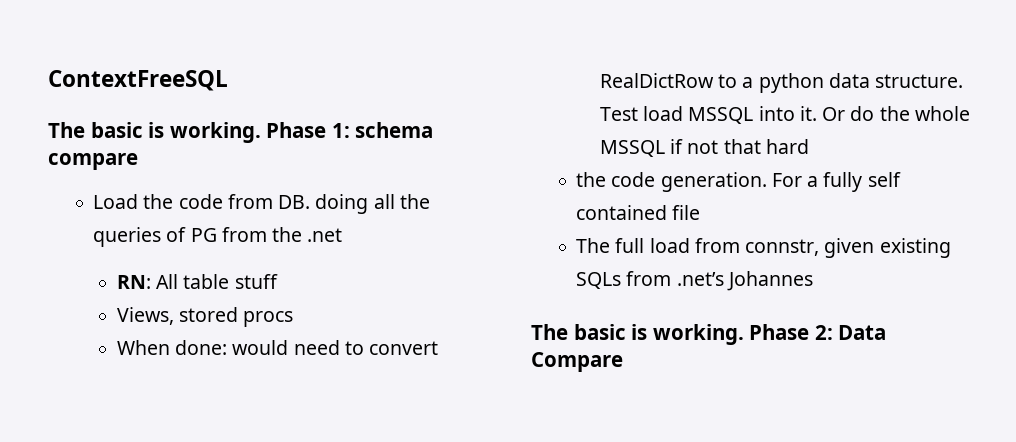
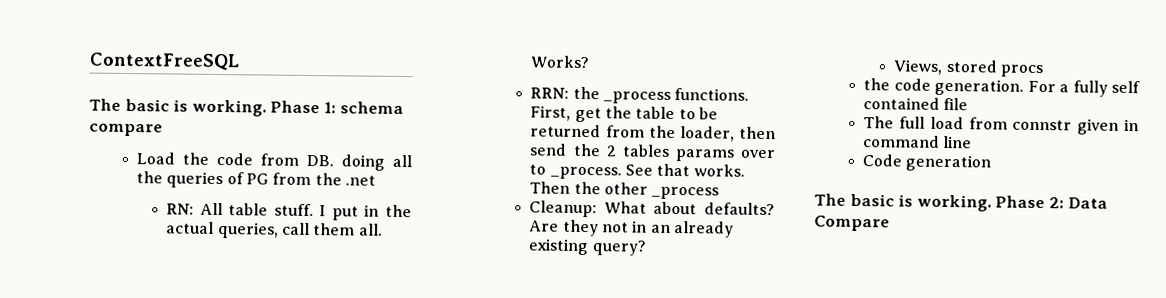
- RN: All table stuff
+ RN: All table stuff. I put in the actual queries, call them all. Works?
+ RRN: the _process functions. First, get the table to be returned from the loader, then send the 2 tables params over to _process. See that works. Then the other _process
+ Cleanup: What about defaults? Are they not in an already existing query?
  Views, stored procs
- When done: would need to convert RealDictRow to a python data structure. Test load MSSQL into it. Or do the whole MSSQL if not that hard
- The full load from connstr, given existing SQLs from .net’s Johannes
+ The full load from connstr given in command line
+ Code generation

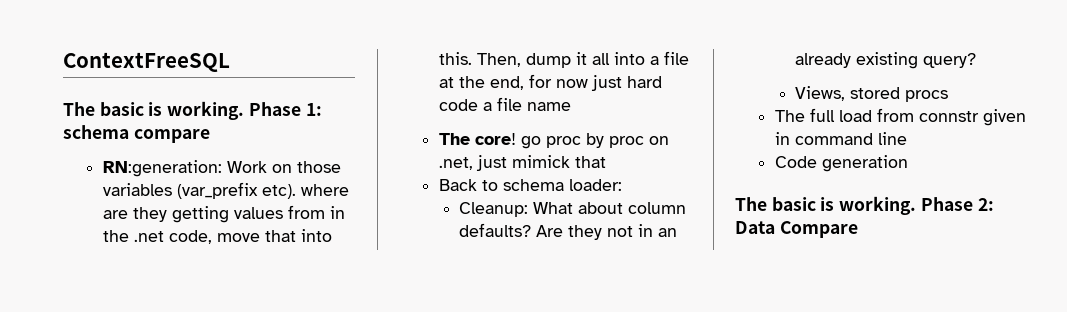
- Load the code from DB. doing all the queries of PG from the .net
- RN: All table stuff. I put in the actual queries, call them all. Works?
- RRN: the _process functions. First, get the table to be returned from the loader, then send the 2 tables params over to _process. See that works. Then the other _process
+ RN:generation: Work on those variables (var_prefix etc). where are they getting values from in the .net code, move that into this. Then, dump it all into a file at the end, for now just hard code a file name
+ The core! go proc by proc on .net, just mimick that
+ Back to schema loader:
- Cleanup: What about defaults?
+ Cleanup: What about column defaults?
- the code generation. For a fully self contained file

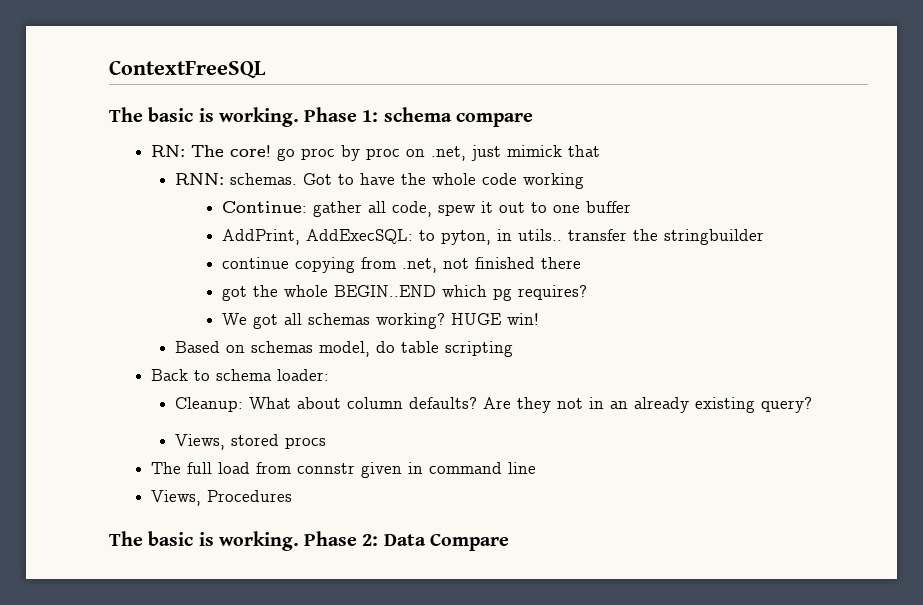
- RN:generation: Work on those variables (var_prefix etc). where are they getting values from in the .net code, move that into this. Then, dump it all into a file at the end, for now just hard code a file name
- The core! go proc by proc on .net, just mimick that
+ RN: The core! go proc by proc on .net, just mimick that
+ RNN: schemas. Got to have the whole code working
+ Continue: gather all code, spew it out to one buffer
+ AddPrint, AddExecSQL: to pyton, in utils.. transfer the stringbuilder
+ continue copying from .net, not finished there
+ got the whole BEGIN..END which pg requires?
+ We got all schemas working? HUGE win!
+ Based on schemas model, do table scripting
- Code generation
+ Views, Procedures

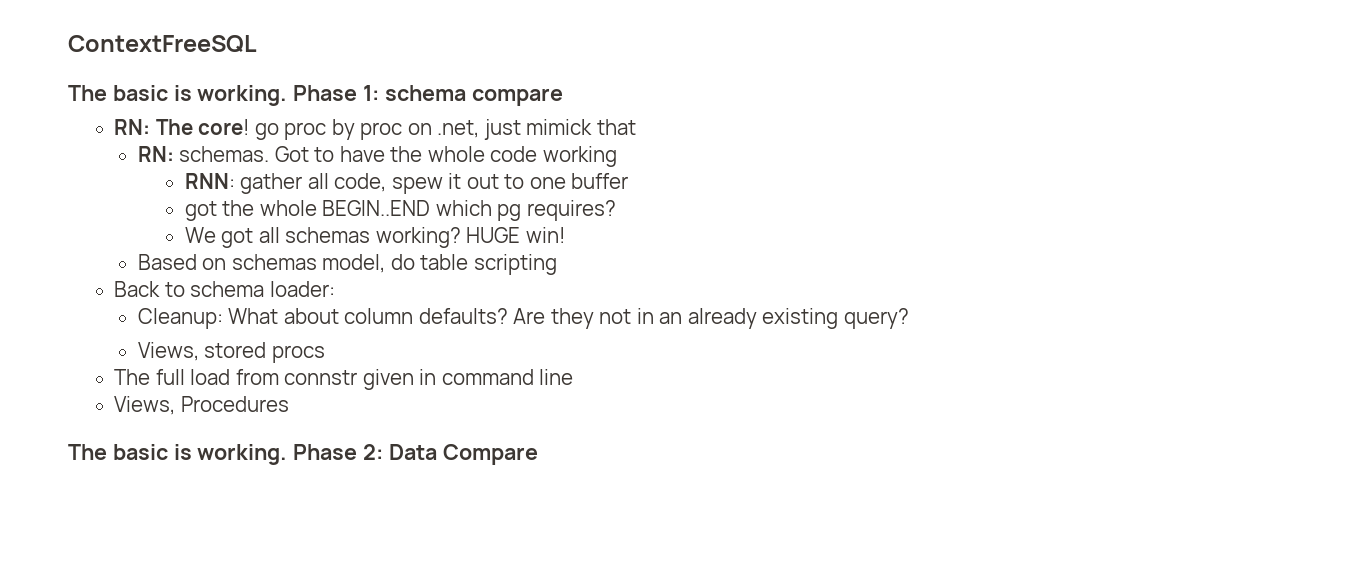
- RNN: schemas.
+ RN: schemas.
- Continue: gather all code, spew it out to one buffer
+ RNN: gather all code, spew it out to one buffer
- AddPrint, AddExecSQL: to pyton, in utils.. transfer the stringbuilder
- continue copying from .net, not finished there

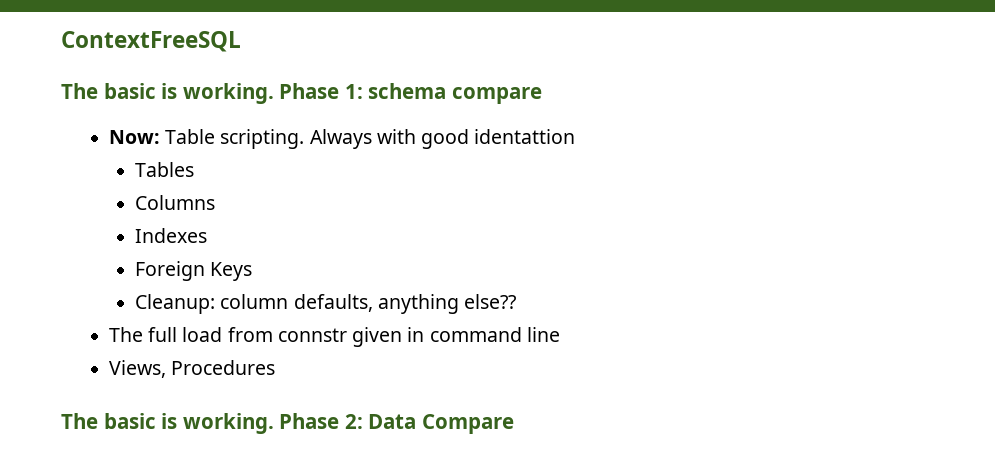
- RN: The core! go proc by proc on .net, just mimick that
- RN: schemas. Got to have the whole code working
- RNN: gather all code, spew it out to one buffer
- got the whole BEGIN..END which pg requires?
- We got all schemas working? HUGE win!
- Based on schemas model, do table scripting
- Back to schema loader:
- Cleanup: What about column defaults? Are they not in an already existing query?
- Views, stored procs
+ Now: Table scripting. Always with good identattion
+ Tables
+ Columns
+ Indexes
+ Foreign Keys
+ Cleanup: column defaults, anything else??

